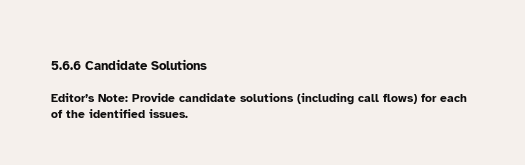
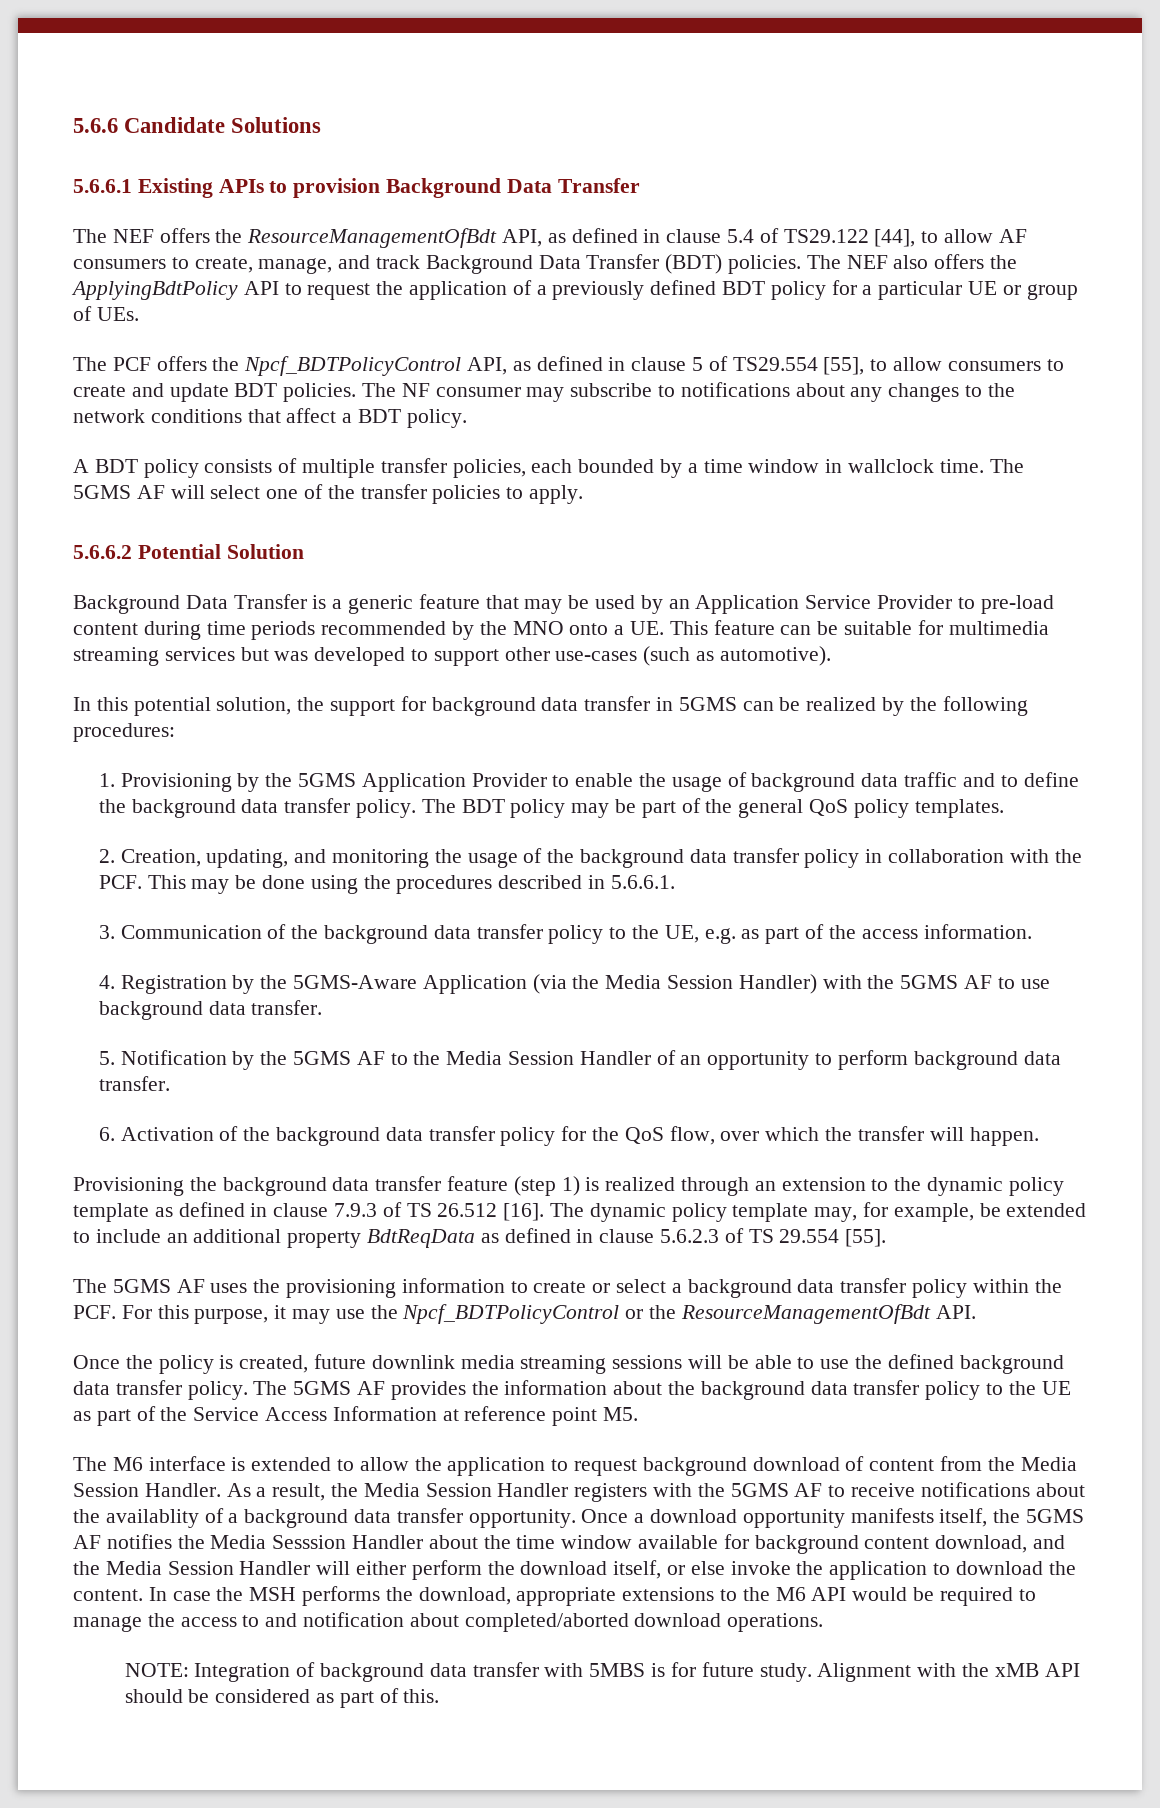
- Editor’s Note: Provide candidate solutions (including call flows) for each of the identified issues.
+ 5.6.6.1 Existing APIs to provision Background Data Transfer
+ The NEF offers the ResourceManagementOfBdt API, as defined in clause 5.4 of TS29.122 [44], to allow AF consumers to create, manage, and track Background Data Transfer (BDT) policies. The NEF also offers the ApplyingBdtPolicy API to request the application of a previously defined BDT policy for a particular UE or group of UEs.
+ The PCF offers the Npcf_BDTPolicyControl API, as defined in clause 5 of TS29.554 [55], to allow consumers to create and update BDT policies. The NF consumer may subscribe to notifications about any changes to the network conditions that affect a BDT policy.
+ A BDT policy consists of multiple transfer policies, each bounded by a time window in wallclock time. The 5GMS AF will select one of the transfer policies to apply.
+ 5.6.6.2 Potential Solution
+ Background Data Transfer is a generic feature that may be used by an Application Service Provider to pre-load content during time periods recommended by the MNO onto a UE. This feature can be suitable for multimedia streaming services but was developed to support other use-cases (such as automotive).
+ In this potential solution, the support for background data transfer in 5GMS can be realized by the following procedures:
+ 1. Provisioning by the 5GMS Application Provider to enable the usage of background data traffic and to define the background data transfer policy. The BDT policy may be part of the general QoS policy templates.
+ 2. Creation, updating, and monitoring the usage of the background data transfer policy in collaboration with the PCF. This may be done using the procedures described in 5.6.6.1.
+ 3. Communication of the background data transfer policy to the UE, e.g. as part of the access information.
+ 4. Registration by the 5GMS-Aware Application (via the Media Session Handler) with the 5GMS AF to use background data transfer.
+ 5. Notification by the 5GMS AF to the Media Session Handler of an opportunity to perform background data transfer.
+ 6. Activation of the background data transfer policy for the QoS flow, over which the transfer will happen.
+ Provisioning the background data transfer feature (step 1) is realized through an extension to the dynamic policy template as defined in clause 7.9.3 of TS 26.512 [16]. The dynamic policy template may, for example, be extended to include an additional property BdtReqData as defined in clause 5.6.2.3 of TS 29.554 [55].
+ The 5GMS AF uses the provisioning information to create or select a background data transfer policy within the PCF. For this purpose, it may use the Npcf_BDTPolicyControl or the ResourceManagementOfBdt API.
+ Once the policy is created, future downlink media streaming sessions will be able to use the defined background data transfer policy. The 5GMS AF provides the information about the background data transfer policy to the UE as part of the Service Access Information at reference point M5.
+ The M6 interface is extended to allow the application to request background download of content from the Media Session Handler. As a result, the Media Session Handler registers with the 5GMS AF to receive notifications about the availablity of a background data transfer opportunity. Once a download opportunity manifests itself, the 5GMS AF notifies the Media Sesssion Handler about the time window available for background content download, and the Media Session Handler will either perform the download itself, or else invoke the application to download the content. In case the MSH performs the download, appropriate extensions to the M6 API would be required to manage the access to and notification about completed/aborted download operations.
+ NOTE: Integration of background data transfer with 5MBS is for future study. Alignment with the xMB API should be considered as part of this.

